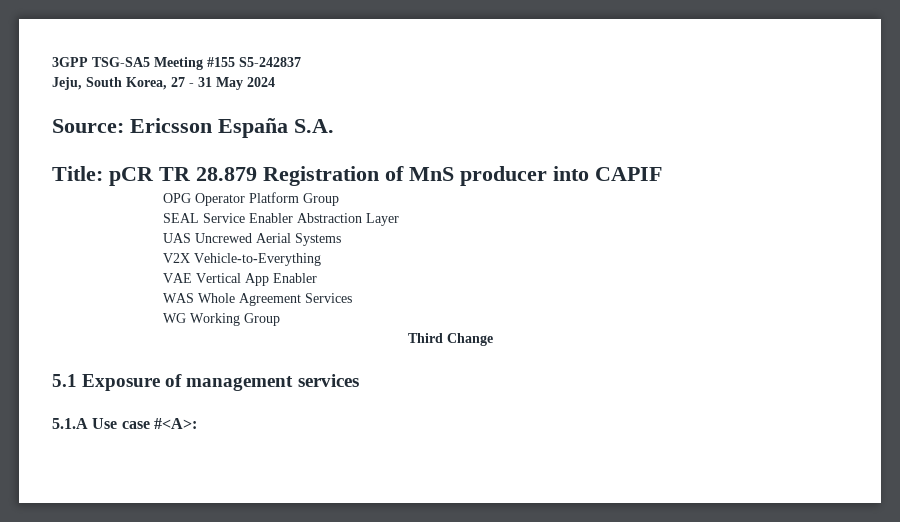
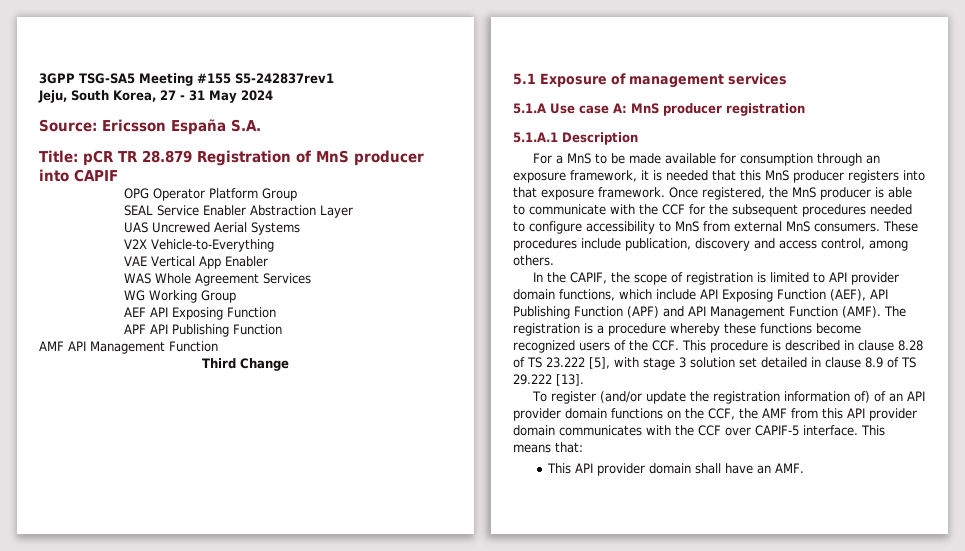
- 3GPP TSG-SA5 Meeting #155 S5-242837
+ 3GPP TSG-SA5 Meeting #155 S5-242837rev1
+ AEF API Exposing Function
+ APF API Publishing Function
+ AMF API Management Function
- 5.1.A Use case #<A>:
+ 5.1.A Use case A: MnS producer registration
+ 5.1.A.1 Description
+ For a MnS to be made available for consumption through an exposure framework, it is needed that this MnS producer registers into that exposure framework. Once registered, the MnS producer is able to communicate with the CCF for the subsequent procedures needed to configure accessibility to MnS from external MnS consumers. These procedures include publication, discovery and access control, among others.
+ In the CAPIF, the scope of registration is limited to API provider domain functions, which include API Exposing Function (AEF), API Publishing Function (APF) and API Management Function (AMF). The registration is a procedure whereby these functions become recognized users of the CCF. This procedure is described in clause 8.28 of TS 23.222 [5], with stage 3 solution set detailed in clause 8.9 of TS 29.222 [13].
+ To register (and/or update the registration information of) of an API provider domain functions on the CCF, the AMF from this API provider domain communicates with the CCF over CAPIF-5 interface. This means that:
+ This API provider domain shall have an AMF.

